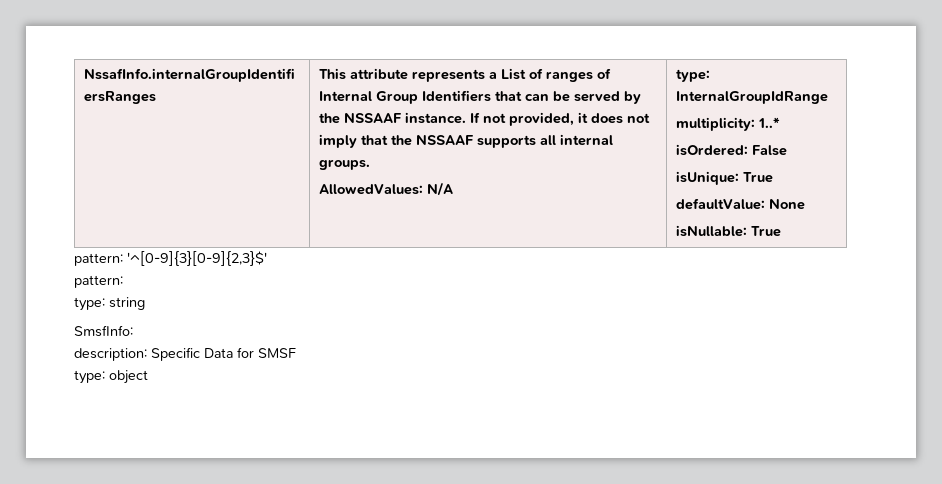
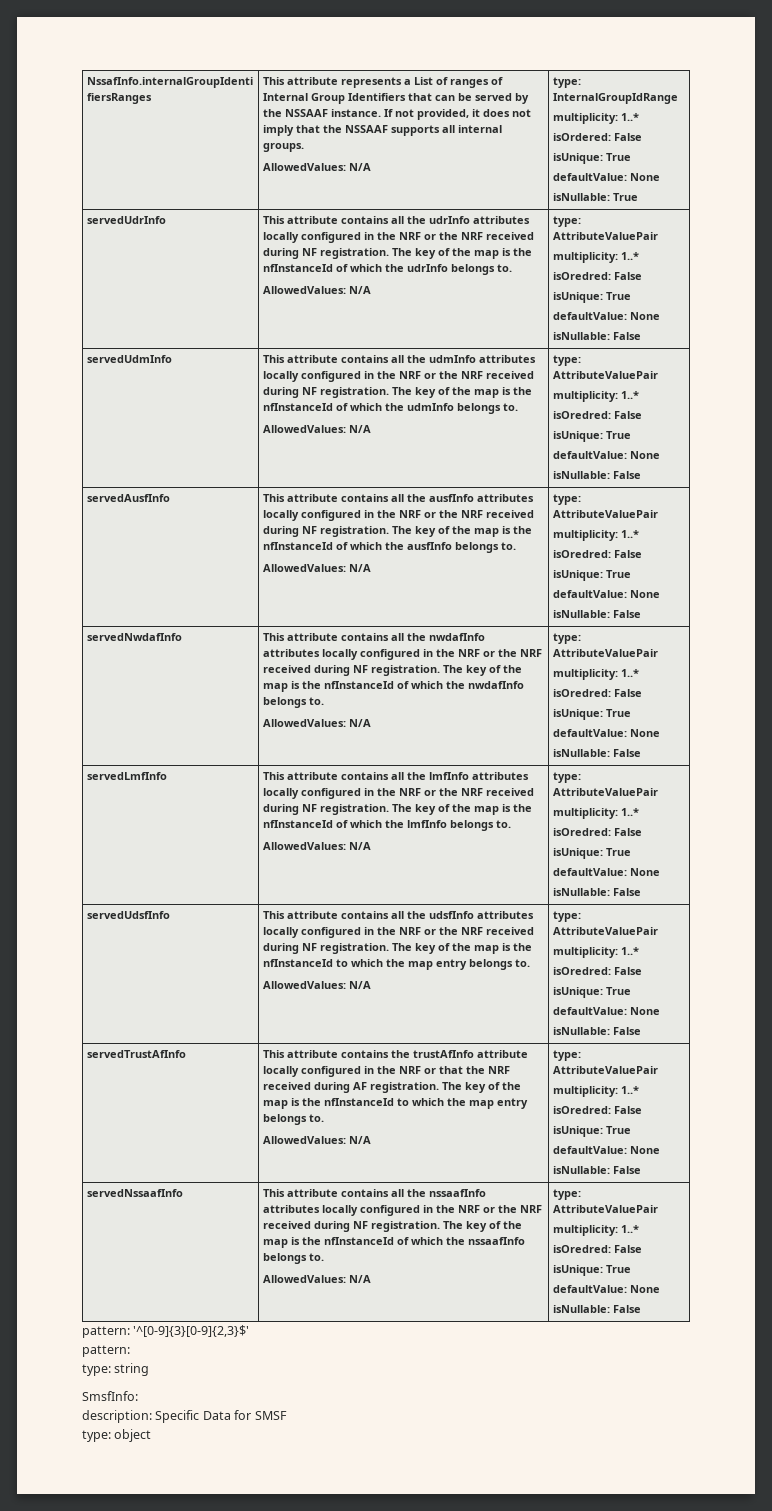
+ servedUdrInfo | This attribute contains all the udrInfo attributes locally configured in the NRF or the NRF received during NF registration. The key of the map is the nfInstanceId of which the udrInfo belongs to.
+ AllowedValues: N/A | type: AttributeValuePair
+ multiplicity: 1..*
+ isOredred: False
+ isUnique: True
+ defaultValue: None
+ isNullable: False
+ servedUdmInfo | This attribute contains all the udmInfo attributes locally configured in the NRF or the NRF received during NF registration. The key of the map is the nfInstanceId of which the udmInfo belongs to.
+ AllowedValues: N/A | type: AttributeValuePair
+ multiplicity: 1..*
+ isOredred: False
+ isUnique: True
+ defaultValue: None
+ isNullable: False
+ servedAusfInfo | This attribute contains all the ausfInfo attributes locally configured in the NRF or the NRF received during NF registration. The key of the map is the nfInstanceId of which the ausfInfo belongs to.
+ AllowedValues: N/A | type: AttributeValuePair
+ multiplicity: 1..*
+ isOredred: False
+ isUnique: True
+ defaultValue: None
+ isNullable: False
+ servedNwdafInfo | This attribute contains all the nwdafInfo attributes locally configured in the NRF or the NRF received during NF registration. The key of the map is the nfInstanceId of which the nwdafInfo belongs to.
+ AllowedValues: N/A | type: AttributeValuePair
+ multiplicity: 1..*
+ isOredred: False
+ isUnique: True
+ defaultValue: None
+ isNullable: False
+ servedLmfInfo | This attribute contains all the lmfInfo attributes locally configured in the NRF or the NRF received during NF registration. The key of the map is the nfInstanceId of which the lmfInfo belongs to.
+ AllowedValues: N/A | type: AttributeValuePair
+ multiplicity: 1..*
+ isOredred: False
+ isUnique: True
+ defaultValue: None
+ isNullable: False
+ servedUdsfInfo | This attribute contains all the udsfInfo attributes locally configured in the NRF or the NRF received during NF registration. The key of the map is the nfInstanceId to which the map entry belongs to.
+ AllowedValues: N/A | type: AttributeValuePair
+ multiplicity: 1..*
+ isOredred: False
+ isUnique: True
+ defaultValue: None
+ isNullable: False
+ servedTrustAfInfo | This attribute contains the trustAfInfo attribute locally configured in the NRF or that the NRF received during AF registration. The key of the map is the nfInstanceId to which the map entry belongs to.
+ AllowedValues: N/A | type: AttributeValuePair
+ multiplicity: 1..*
+ isOredred: False
+ isUnique: True
+ defaultValue: None
+ isNullable: False
+ servedNssaafInfo | This attribute contains all the nssaafInfo attributes locally configured in the NRF or the NRF received during NF registration. The key of the map is the nfInstanceId of which the nssaafInfo belongs to.
+ AllowedValues: N/A | type: AttributeValuePair
+ multiplicity: 1..*
+ isOredred: False
+ isUnique: True
+ defaultValue: None
+ isNullable: False

